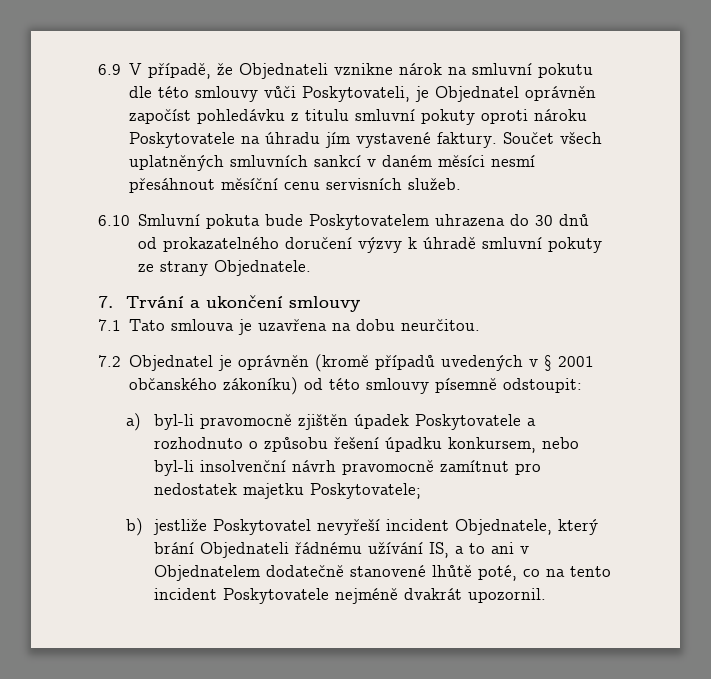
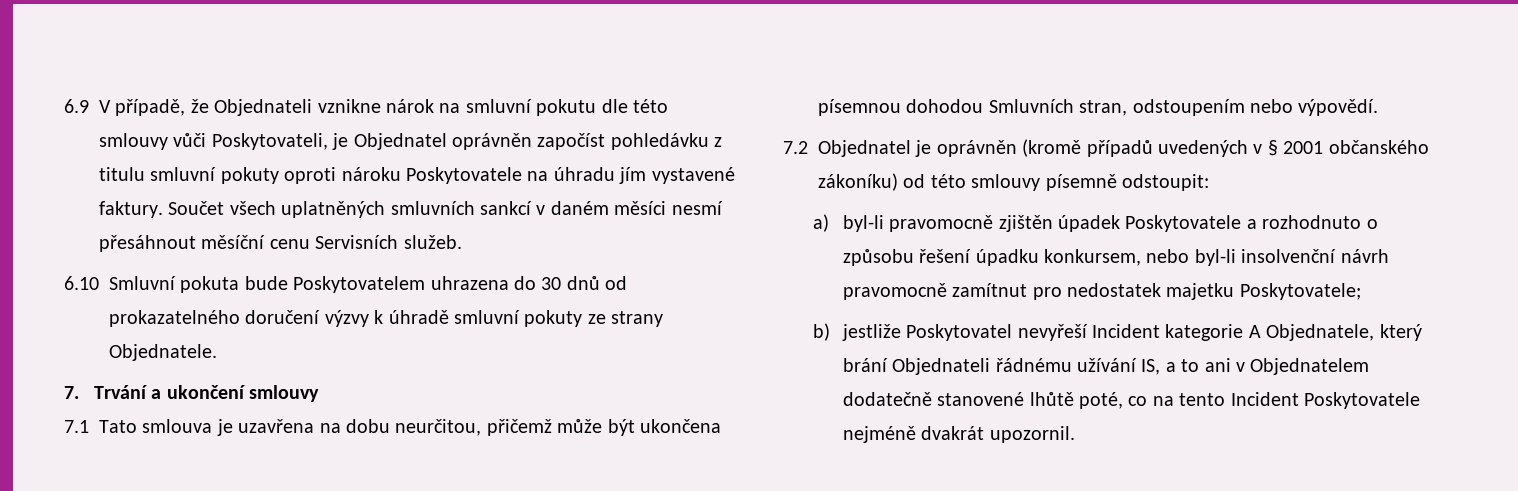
- Součet všech uplatněných smluvních sankcí v daném měsíci nesmí přesáhnout měsíční cenu servisních služeb.
+ Součet všech uplatněných smluvních sankcí v daném měsíci nesmí přesáhnout měsíční cenu Servisních služeb.
- 7.1 Tato smlouva je uzavřena na dobu neurčitou.
+ 7.1 Tato smlouva je uzavřena na dobu neurčitou, přičemž může být ukončena písemnou dohodou Smluvních stran, odstoupením nebo výpovědí.
- b) jestliže Poskytovatel nevyřeší incident Objednatele, který brání Objednateli řádnému užívání IS, a to ani v Objednatelem dodatečně stanovené lhůtě poté, co na tento incident Poskytovatele nejméně dvakrát upozornil.
+ b) jestliže Poskytovatel nevyřeší Incident kategorie A Objednatele, který brání Objednateli řádnému užívání IS, a to ani v Objednatelem dodatečně stanovené lhůtě poté, co na tento Incident Poskytovatele nejméně dvakrát upozornil.

